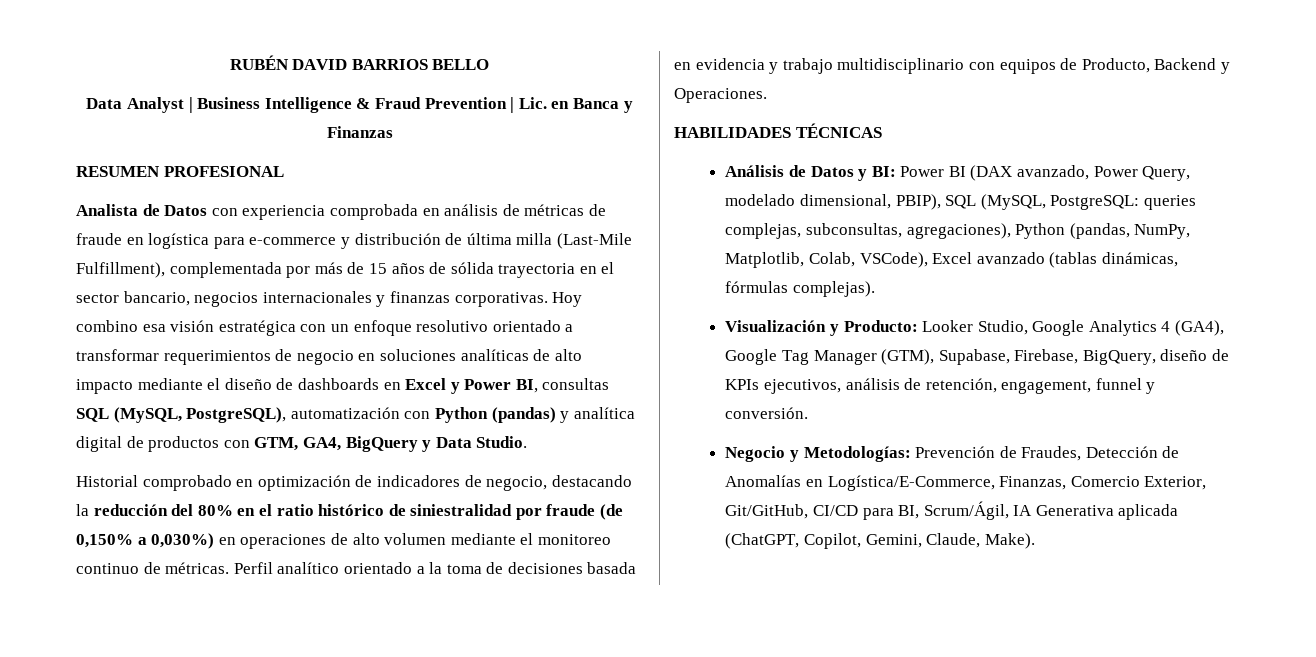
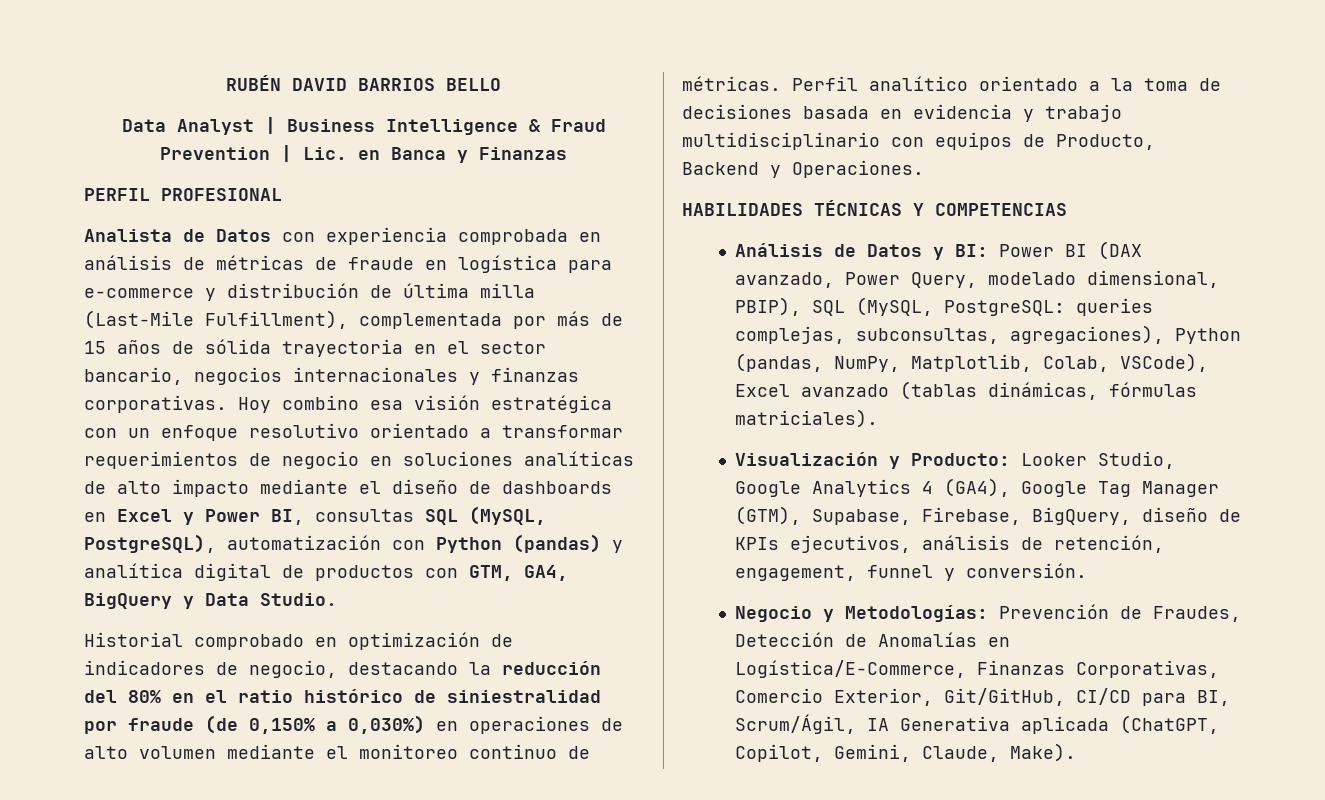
- RESUMEN PROFESIONAL
+ PERFIL PROFESIONAL
- HABILIDADES TÉCNICAS
+ HABILIDADES TÉCNICAS Y COMPETENCIAS
- Análisis de Datos y BI: Power BI (DAX avanzado, Power Query, modelado dimensional, PBIP), SQL (MySQL, PostgreSQL: queries complejas, subconsultas, agregaciones), Python (pandas, NumPy, Matplotlib, Colab, VSCode), Excel avanzado (tablas dinámicas, fórmulas complejas).
+ Análisis de Datos y BI: Power BI (DAX avanzado, Power Query, modelado dimensional, PBIP), SQL (MySQL, PostgreSQL: queries complejas, subconsultas, agregaciones), Python (pandas, NumPy, Matplotlib, Colab, VSCode), Excel avanzado (tablas dinámicas, fórmulas matriciales).
- Negocio y Metodologías: Prevención de Fraudes, Detección de Anomalías en Logística/E-Commerce, Finanzas, Comercio Exterior, Git/GitHub, CI/CD para BI, Scrum/Ágil, IA Generativa aplicada (ChatGPT, Copilot, Gemini, Claude, Make).
+ Negocio y Metodologías: Prevención de Fraudes, Detección de Anomalías en Logística/E-Commerce, Finanzas Corporativas, Comercio Exterior, Git/GitHub, CI/CD para BI, Scrum/Ágil, IA Generativa aplicada (ChatGPT, Copilot, Gemini, Claude, Make).

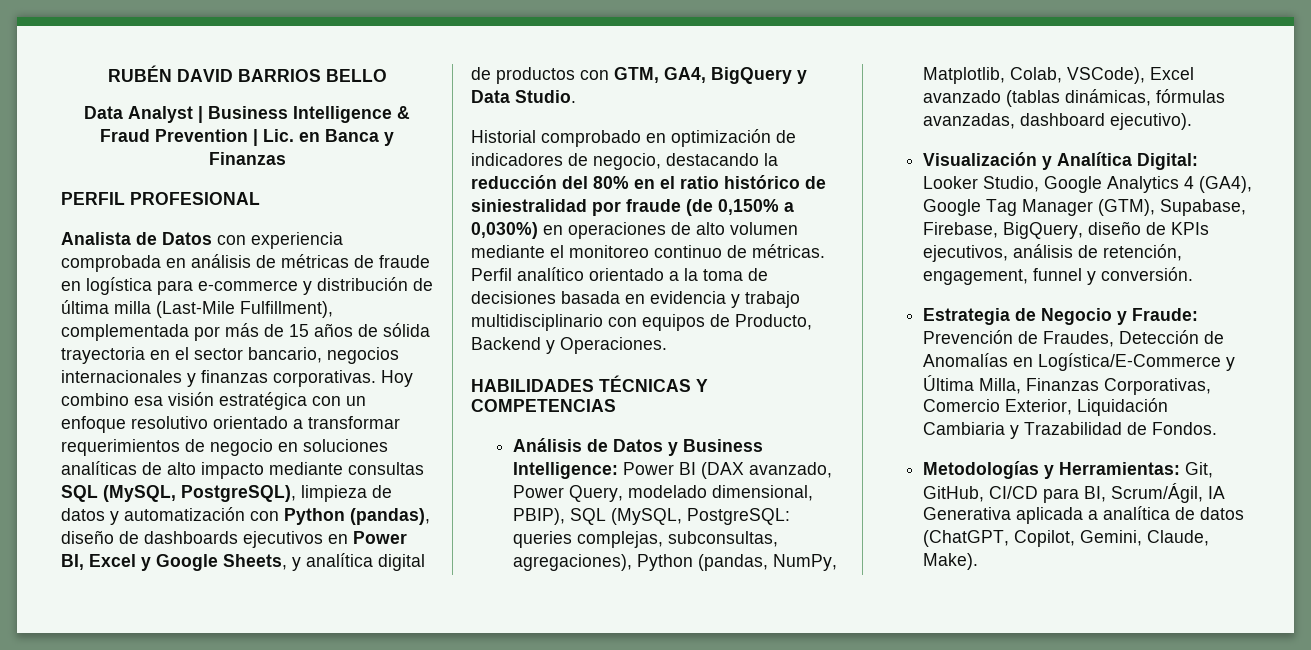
- Hoy combino esa visión estratégica con un enfoque resolutivo orientado a transformar requerimientos de negocio en soluciones analíticas de alto impacto mediante el diseño de dashboards en Excel y Power BI, consultas SQL (MySQL, PostgreSQL), automatización con Python (pandas) y analítica digital de productos con GTM, GA4, BigQuery y Data Studio.
+ Hoy combino esa visión estratégica con un enfoque resolutivo orientado a transformar requerimientos de negocio en soluciones analíticas de alto impacto mediante consultas SQL (MySQL, PostgreSQL), limpieza de datos y automatización con Python (pandas), diseño de dashboards ejecutivos en Power BI, Excel y Google Sheets, y analítica digital de productos con GTM, GA4, BigQuery y Data Studio.
- Análisis de Datos y BI: Power BI (DAX avanzado, Power Query, modelado dimensional, PBIP), SQL (MySQL, PostgreSQL: queries complejas, subconsultas, agregaciones), Python (pandas, NumPy, Matplotlib, Colab, VSCode), Excel avanzado (tablas dinámicas, fórmulas matriciales).
+ Análisis de Datos y Business Intelligence: Power BI (DAX avanzado, Power Query, modelado dimensional, PBIP), SQL (MySQL, PostgreSQL: queries complejas, subconsultas, agregaciones), Python (pandas, NumPy, Matplotlib, Colab, VSCode), Excel avanzado (tablas dinámicas, fórmulas avanzadas, dashboard ejecutivo).
- Visualización y Producto: Looker Studio, Google Analytics 4 (GA4), Google Tag Manager (GTM), Supabase, Firebase, BigQuery, diseño de KPIs ejecutivos, análisis de retención, engagement, funnel y conversión.
+ Visualización y Analítica Digital: Looker Studio, Google Analytics 4 (GA4), Google Tag Manager (GTM), Supabase, Firebase, BigQuery, diseño de KPIs ejecutivos, análisis de retención, engagement, funnel y conversión.
- Negocio y Metodologías: Prevención de Fraudes, Detección de Anomalías en Logística/E-Commerce, Finanzas Corporativas, Comercio Exterior, Git/GitHub, CI/CD para BI, Scrum/Ágil, IA Generativa aplicada (ChatGPT, Copilot, Gemini, Claude, Make).
+ Estrategia de Negocio y Fraude: Prevención de Fraudes, Detección de Anomalías en Logística/E-Commerce y Última Milla, Finanzas Corporativas, Comercio Exterior, Liquidación Cambiaria y Trazabilidad de Fondos.
+ Metodologías y Herramientas: Git, GitHub, CI/CD para BI, Scrum/Ágil, IA Generativa aplicada a analítica de datos (ChatGPT, Copilot, Gemini, Claude, Make).

